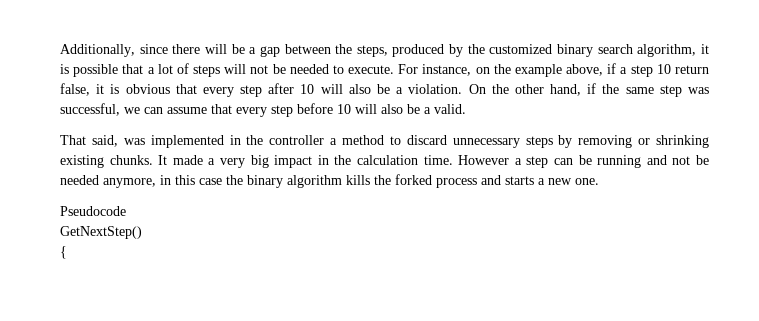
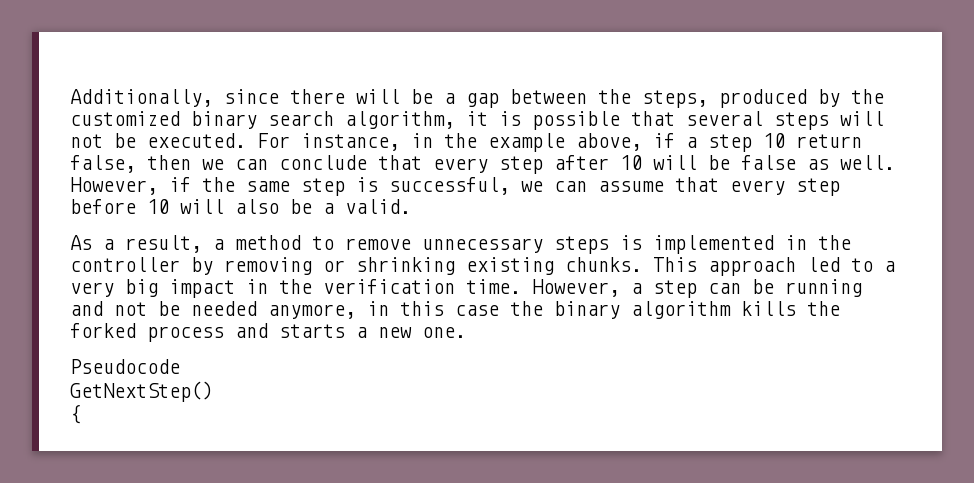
- Additionally, since there will be a gap between the steps, produced by the customized binary search algorithm, it is possible that a lot of steps will not be needed to execute.
+ Additionally, since there will be a gap between the steps, produced by the customized binary search algorithm, it is possible that several steps will not be executed.
- For instance, on the example above, if a step 10 return false, it is obvious that every step after 10 will also be a violation. On the other hand, if the same step was successful, we can assume that every step before 10 will also be a valid.
+ For instance, in the example above, if a step 10 return false, then we can conclude that every step after 10 will be false as well. However, if the same step is successful, we can assume that every step before 10 will also be a valid.
- That said, was implemented in the controller a method to discard unnecessary steps by removing or shrinking existing chunks.
+ As a result, a method to remove unnecessary steps is implemented in the controller by removing or shrinking existing chunks.
- It made a very big impact in the calculation time. However a step can be running and not be needed anymore, in this case the binary algorithm kills the forked process and starts a new one.
+ This approach led to a very big impact in the verification time. However, a step can be running and not be needed anymore, in this case the binary algorithm kills the forked process and starts a new one.

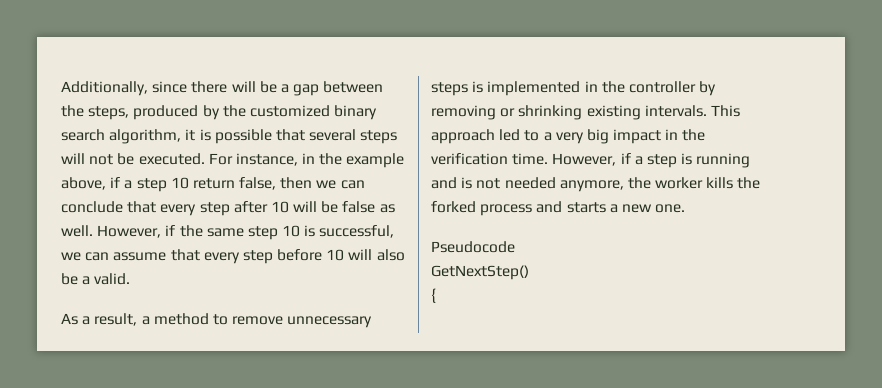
- However, if the same step is successful, we can assume that every step before 10 will also be a valid.
+ However, if the same step 10 is successful, we can assume that every step before 10 will also be a valid.
- As a result, a method to remove unnecessary steps is implemented in the controller by removing or shrinking existing chunks.
+ As a result, a method to remove unnecessary steps is implemented in the controller by removing or shrinking existing intervals.
- However, a step can be running and not be needed anymore, in this case the binary algorithm kills the forked process and starts a new one.
+ However, if a step is running and is not needed anymore, the worker kills the forked process and starts a new one.

